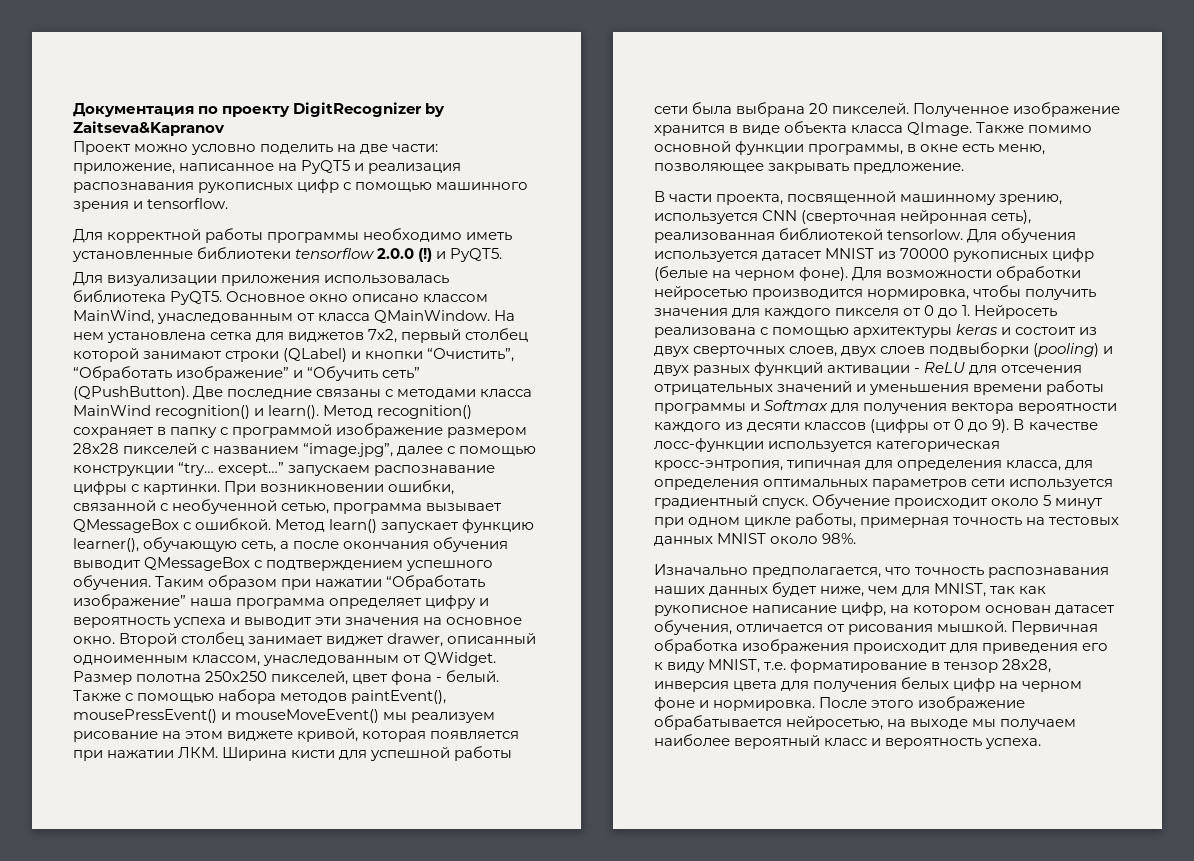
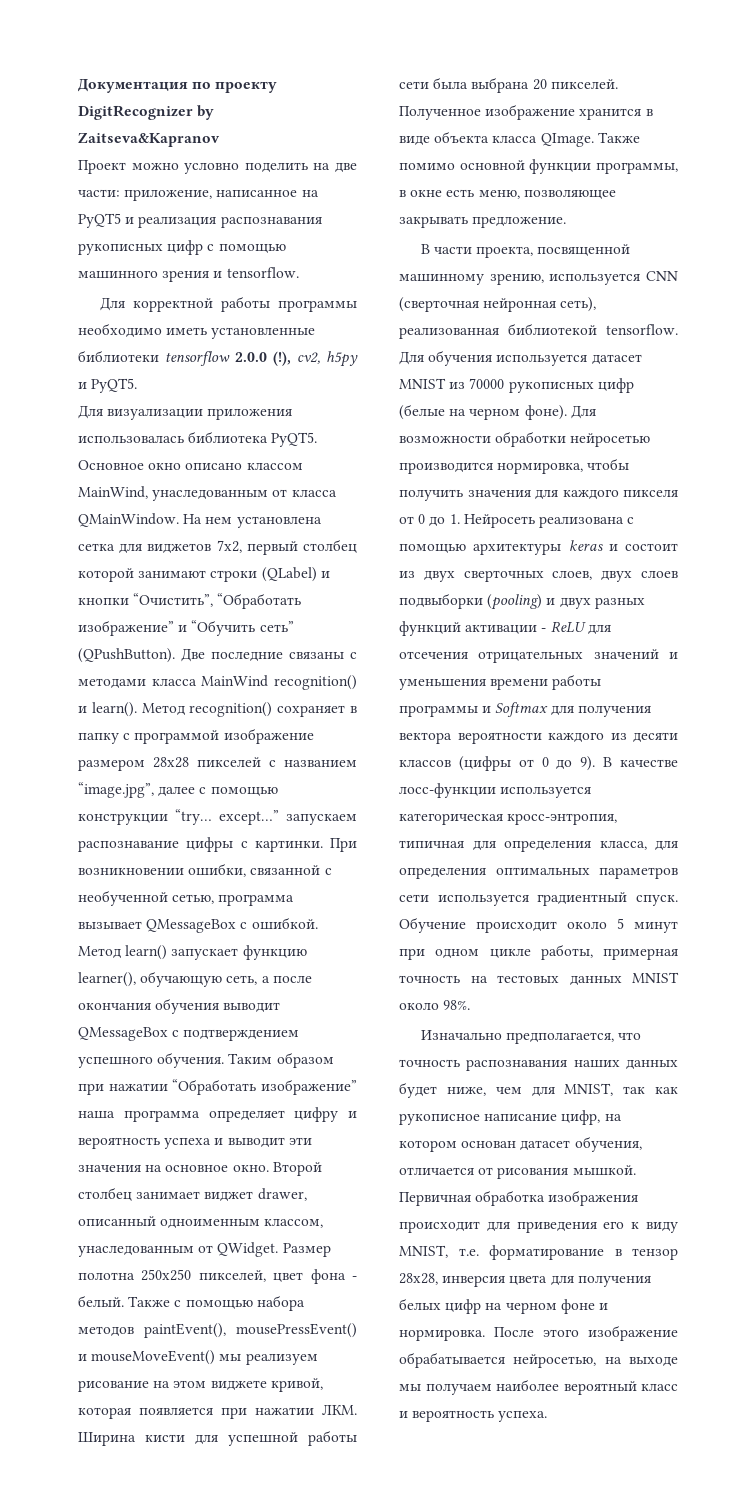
- Для корректной работы программы необходимо иметь установленные библиотеки tensorflow 2.0.0 (!) и PyQT5.
+ Для корректной работы программы необходимо иметь установленные библиотеки tensorflow 2.0.0 (!), cv2, h5py и PyQT5.
- В части проекта, посвященной машинному зрению, используется CNN (сверточная нейронная сеть), реализованная библиотекой tensorlow.
+ В части проекта, посвященной машинному зрению, используется CNN (сверточная нейронная сеть), реализованная библиотекой tensorflow.

